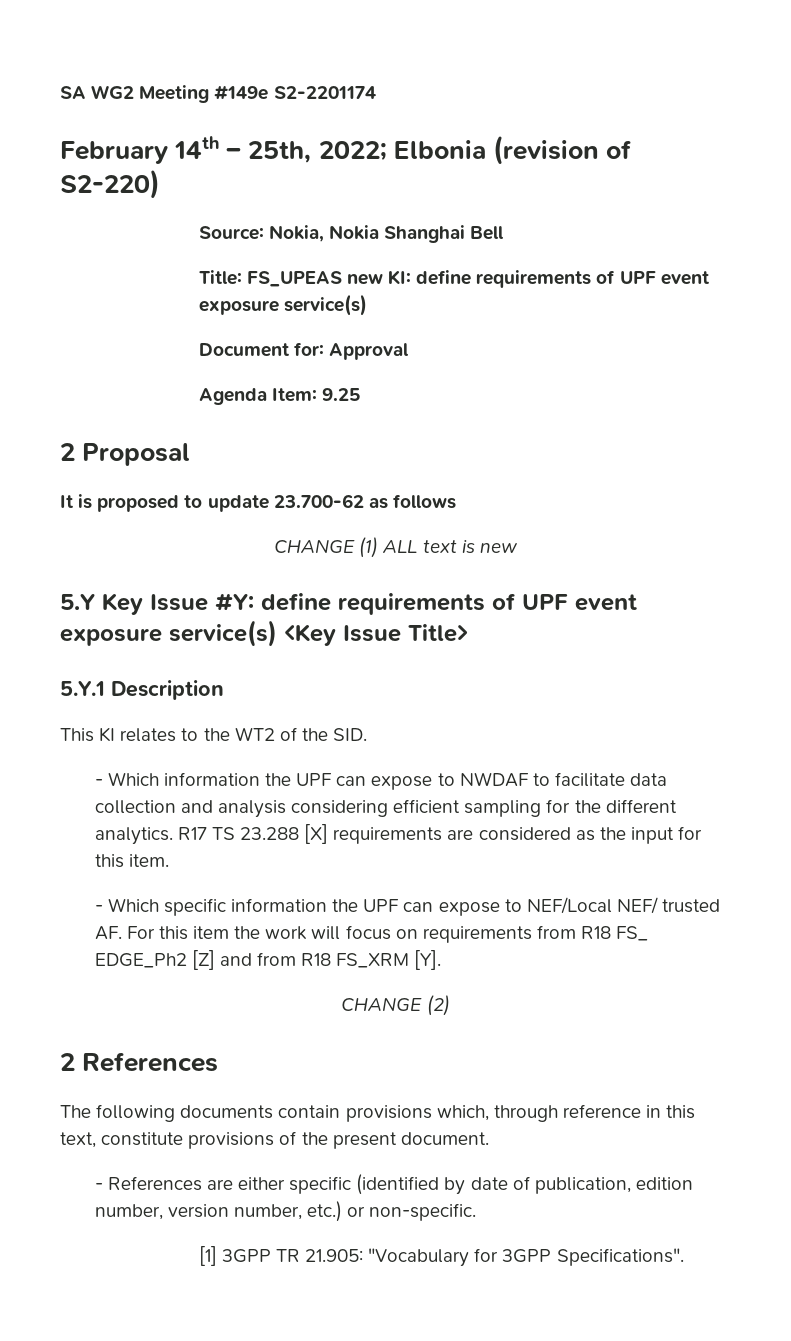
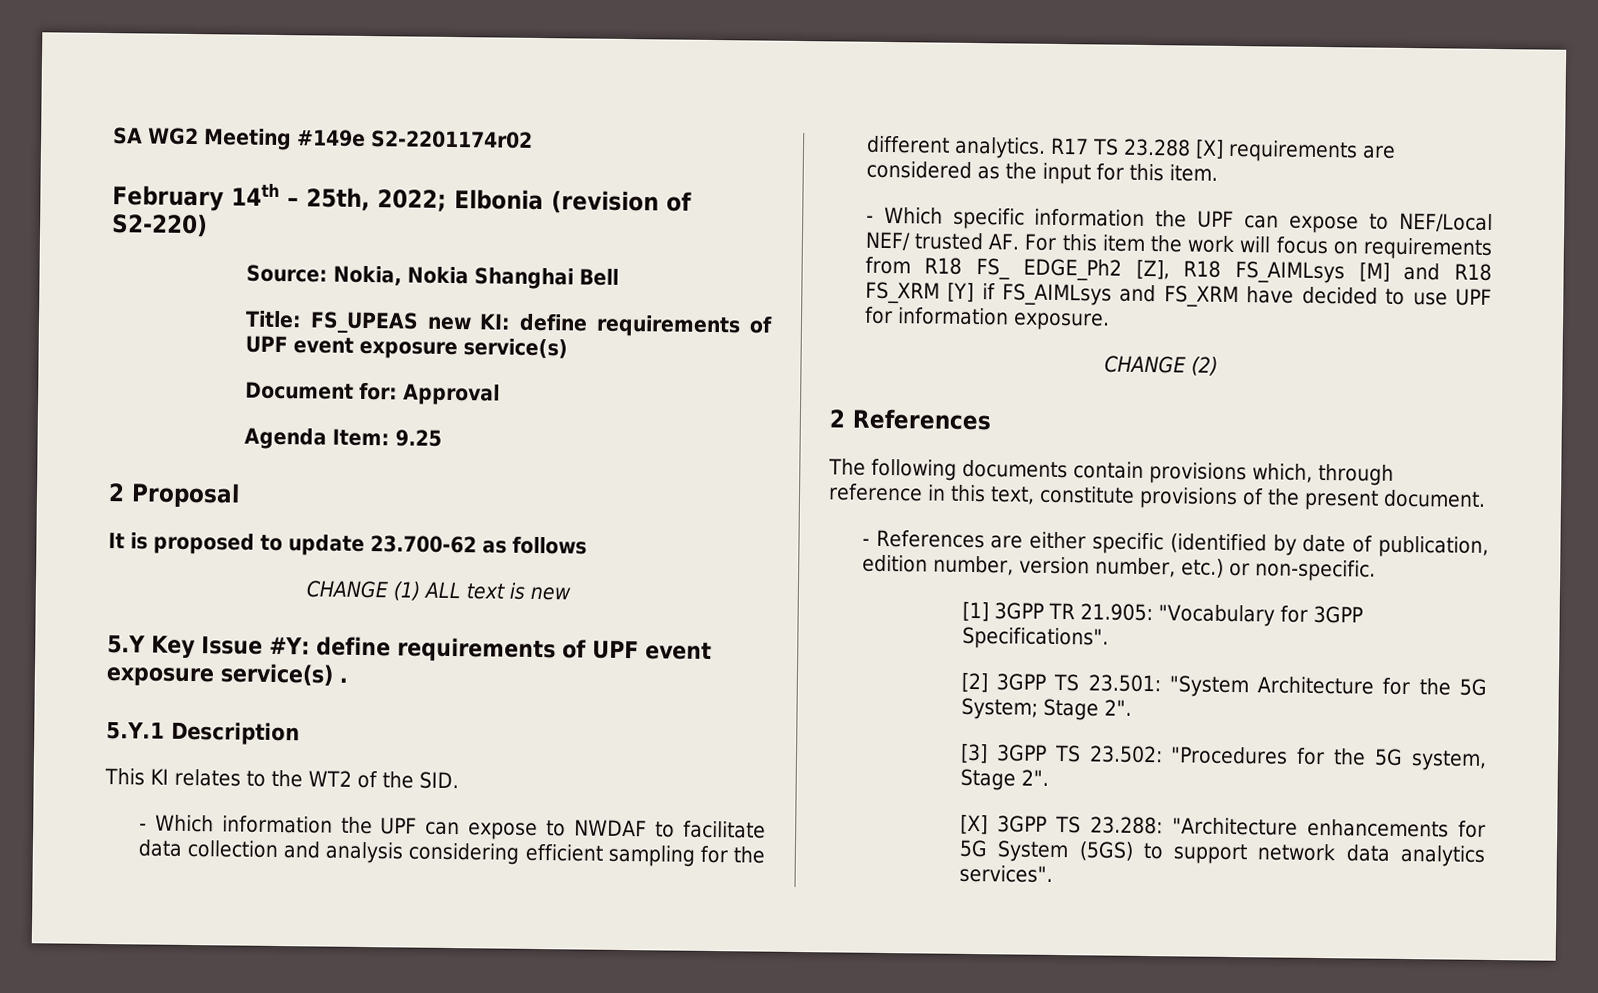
- SA WG2 Meeting #149e S2-2201174
+ SA WG2 Meeting #149e S2-2201174r02
- 5.Y Key Issue #Y: define requirements of UPF event exposure service(s) <Key Issue Title>
+ 5.Y Key Issue #Y: define requirements of UPF event exposure service(s) .
- - Which specific information the UPF can expose to NEF/Local NEF/ trusted AF. For this item the work will focus on requirements from R18 FS_ EDGE_Ph2 [Z] and from R18 FS_XRM [Y].
+ - Which specific information the UPF can expose to NEF/Local NEF/ trusted AF. For this item the work will focus on requirements from R18 FS_ EDGE_Ph2 [Z], R18 FS_AIMLsys [M] and R18 FS_XRM [Y] if FS_AIMLsys and FS_XRM have decided to use UPF for information exposure.
+ [2] 3GPP TS 23.501: "System Architecture for the 5G System; Stage 2".
+ [3] 3GPP TS 23.502: "Procedures for the 5G system, Stage 2".
+ [X] 3GPP TS 23.288: "Architecture enhancements for 5G System (5GS) to support network data analytics services".

